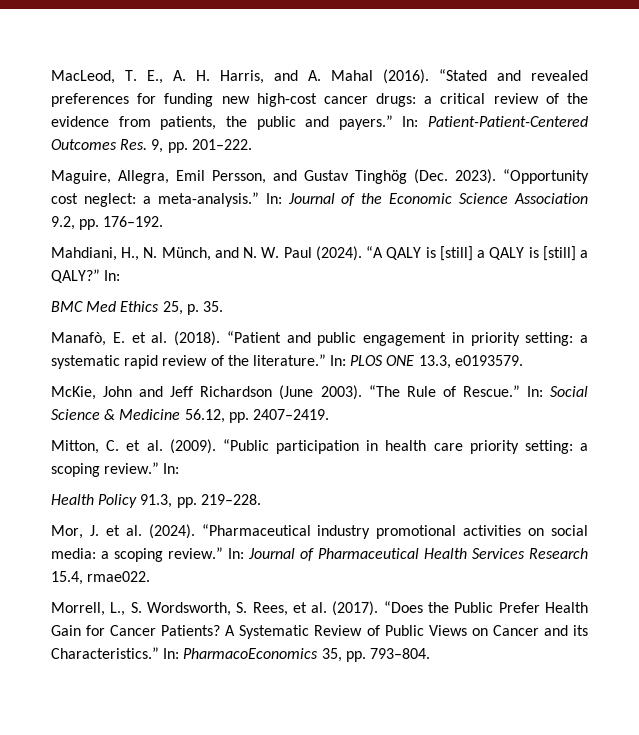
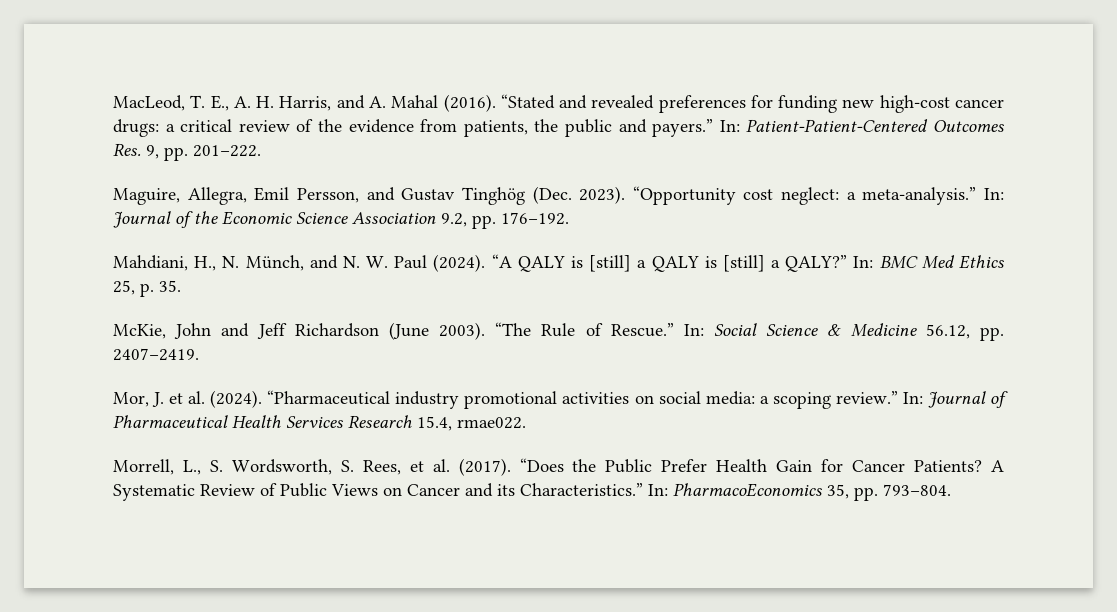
- “A QALY is [still] a QALY is [still] a QALY?” In:
- BMC Med Ethics 25, p. 35.
+ “A QALY is [still] a QALY is [still] a QALY?” In: BMC Med Ethics 25, p. 35.
- Manafò, E. et al. (2018). “Patient and public engagement in priority setting: a systematic rapid review of the literature.” In: PLOS ONE 13.3, e0193579.
- Mitton, C. et al. (2009). “Public participation in health care priority setting: a scoping review.” In:
- Health Policy 91.3, pp. 219–228.

